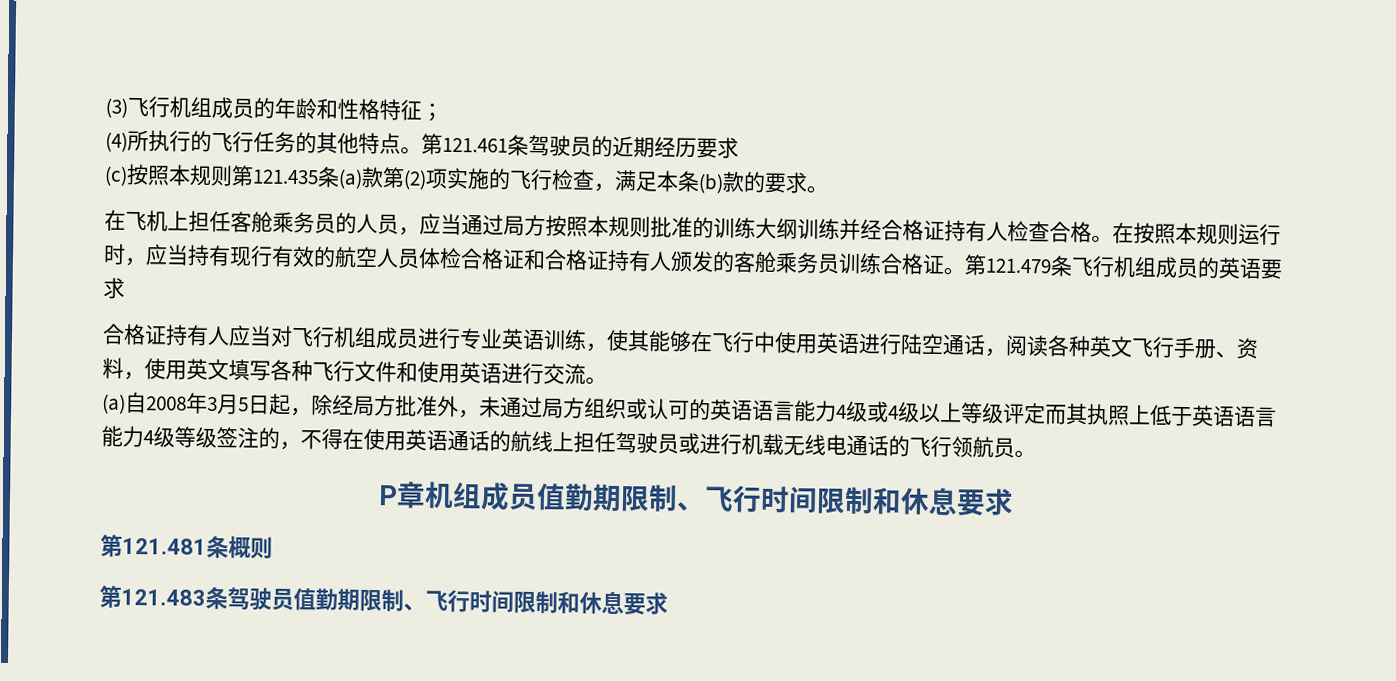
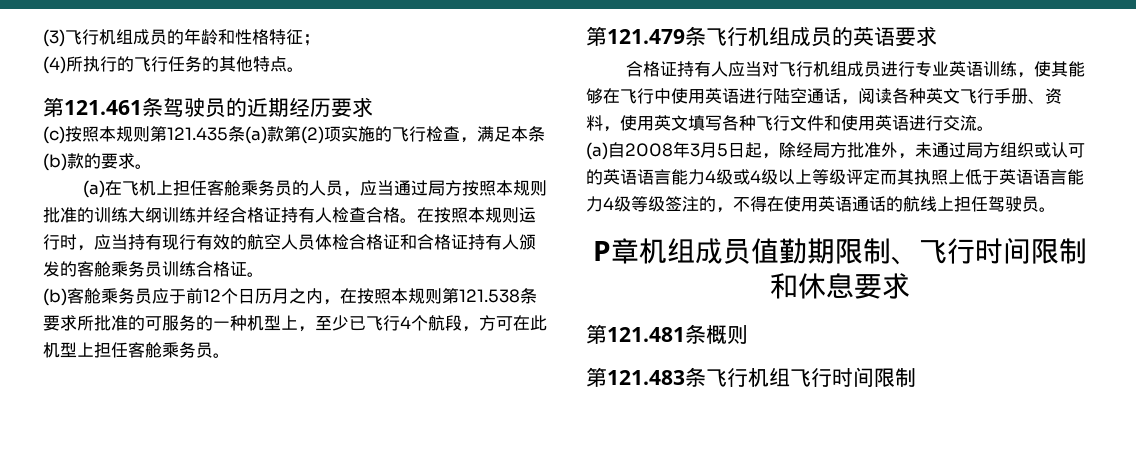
- (4)所执行的飞行任务的其他特点。第121.461条驾驶员的近期经历要求
+ (4)所执行的飞行任务的其他特点。
+ 第121.461条驾驶员的近期经历要求
- 在飞机上担任客舱乘务员的人员，应当通过局方按照本规则批准的训练大纲训练并经合格证持有人检查合格。
+ (a)在飞机上担任客舱乘务员的人员，应当通过局方按照本规则批准的训练大纲训练并经合格证持有人检查合格。
- 在按照本规则运行时，应当持有现行有效的航空人员体检合格证和合格证持有人颁发的客舱乘务员训练合格证。第121.479条飞行机组成员的英语要求
+ 在按照本规则运行时，应当持有现行有效的航空人员体检合格证和合格证持有人颁发的客舱乘务员训练合格证。
+ (b)客舱乘务员应于前12个日历月之内，在按照本规则第121.538条要求所批准的可服务的一种机型上，至少已飞行4个航段，方可在此机型上担任客舱乘务员。
+ 第121.479条飞行机组成员的英语要求
- (a)自2008年3月5日起，除经局方批准外，未通过局方组织或认可的英语语言能力4级或4级以上等级评定而其执照上低于英语语言能力4级等级签注的，不得在使用英语通话的航线上担任驾驶员或进行机载无线电通话的飞行领航员。
+ (a)自2008年3月5日起，除经局方批准外，未通过局方组织或认可的英语语言能力4级或4级以上等级评定而其执照上低于英语语言能力4级等级签注的，不得在使用英语通话的航线上担任驾驶员。
- 第121.483条驾驶员值勤期限制、飞行时间限制和休息要求
+ 第121.483条飞行机组飞行时间限制

